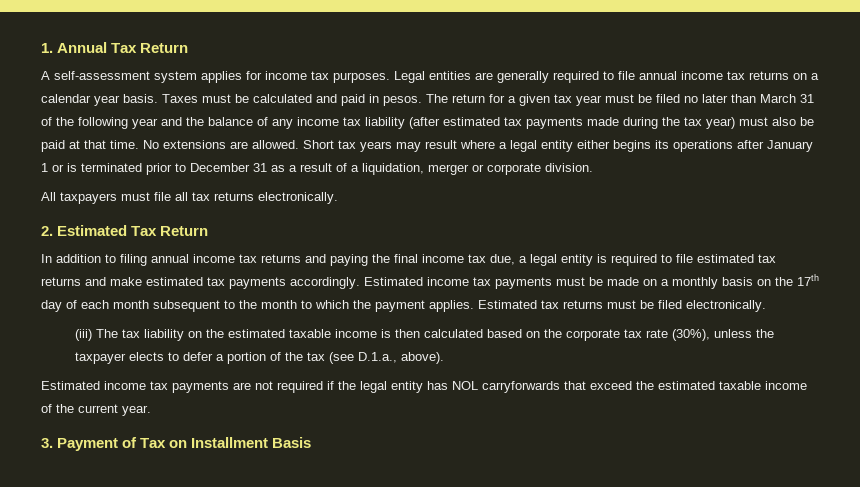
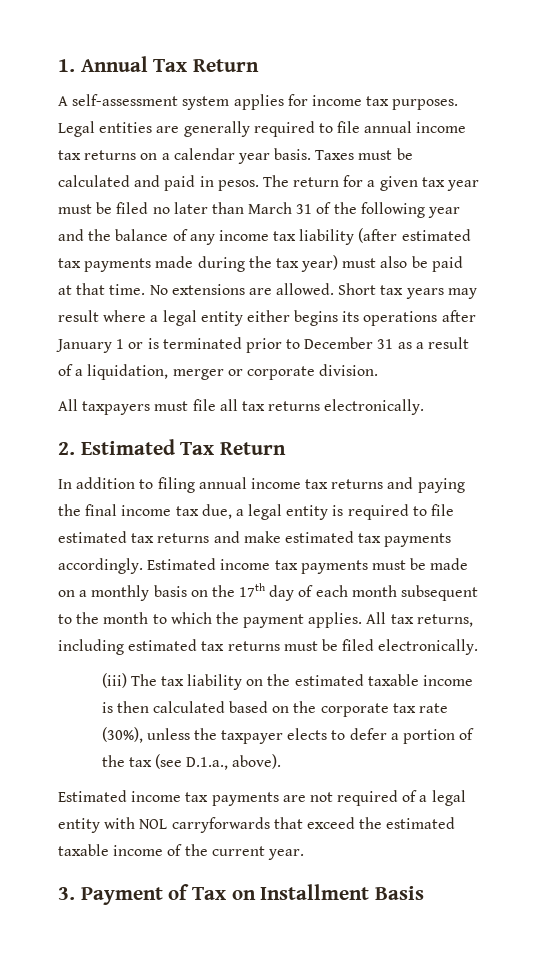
- Estimated tax returns must be filed electronically.
+ All tax returns, including estimated tax returns must be filed electronically.
- Estimated income tax payments are not required if the legal entity has NOL carryforwards that exceed the estimated taxable income of the current year.
+ Estimated income tax payments are not required of a legal entity with NOL carryforwards that exceed the estimated taxable income of the current year.

